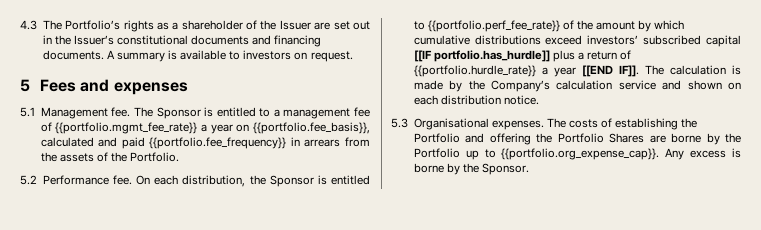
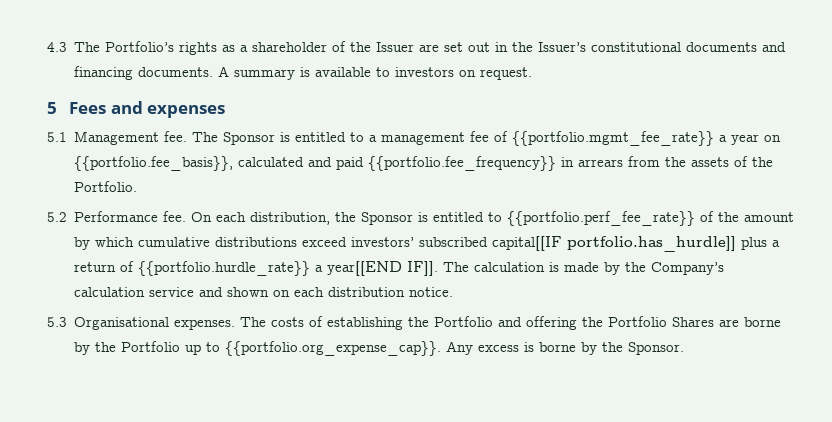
- On each distribution, the Sponsor is entitled to {{portfolio.perf_fee_rate}} of the amount by which cumulative distributions exceed investors’ subscribed capital [[IF portfolio.has_hurdle]] plus a return of {{portfolio.hurdle_rate}} a year [[END IF]].
+ On each distribution, the Sponsor is entitled to {{portfolio.perf_fee_rate}} of the amount by which cumulative distributions exceed investors’ subscribed capital[[IF portfolio.has_hurdle]] plus a return of {{portfolio.hurdle_rate}} a year[[END IF]].

